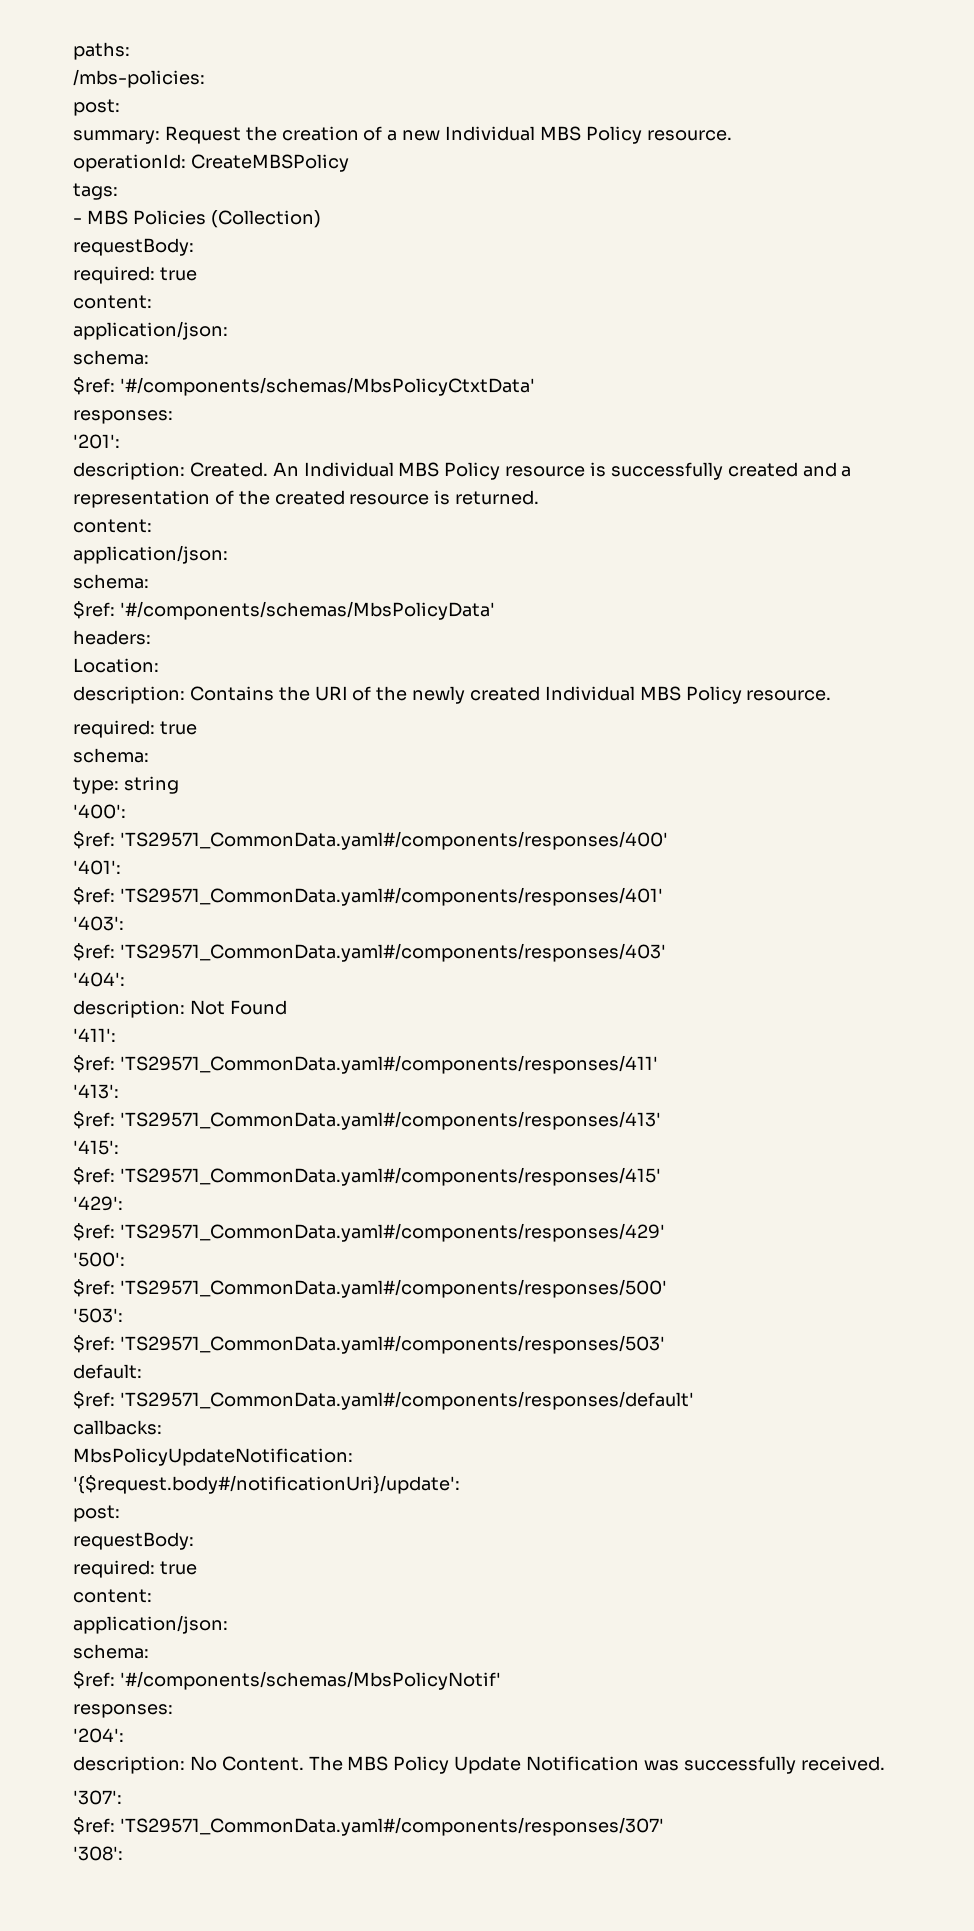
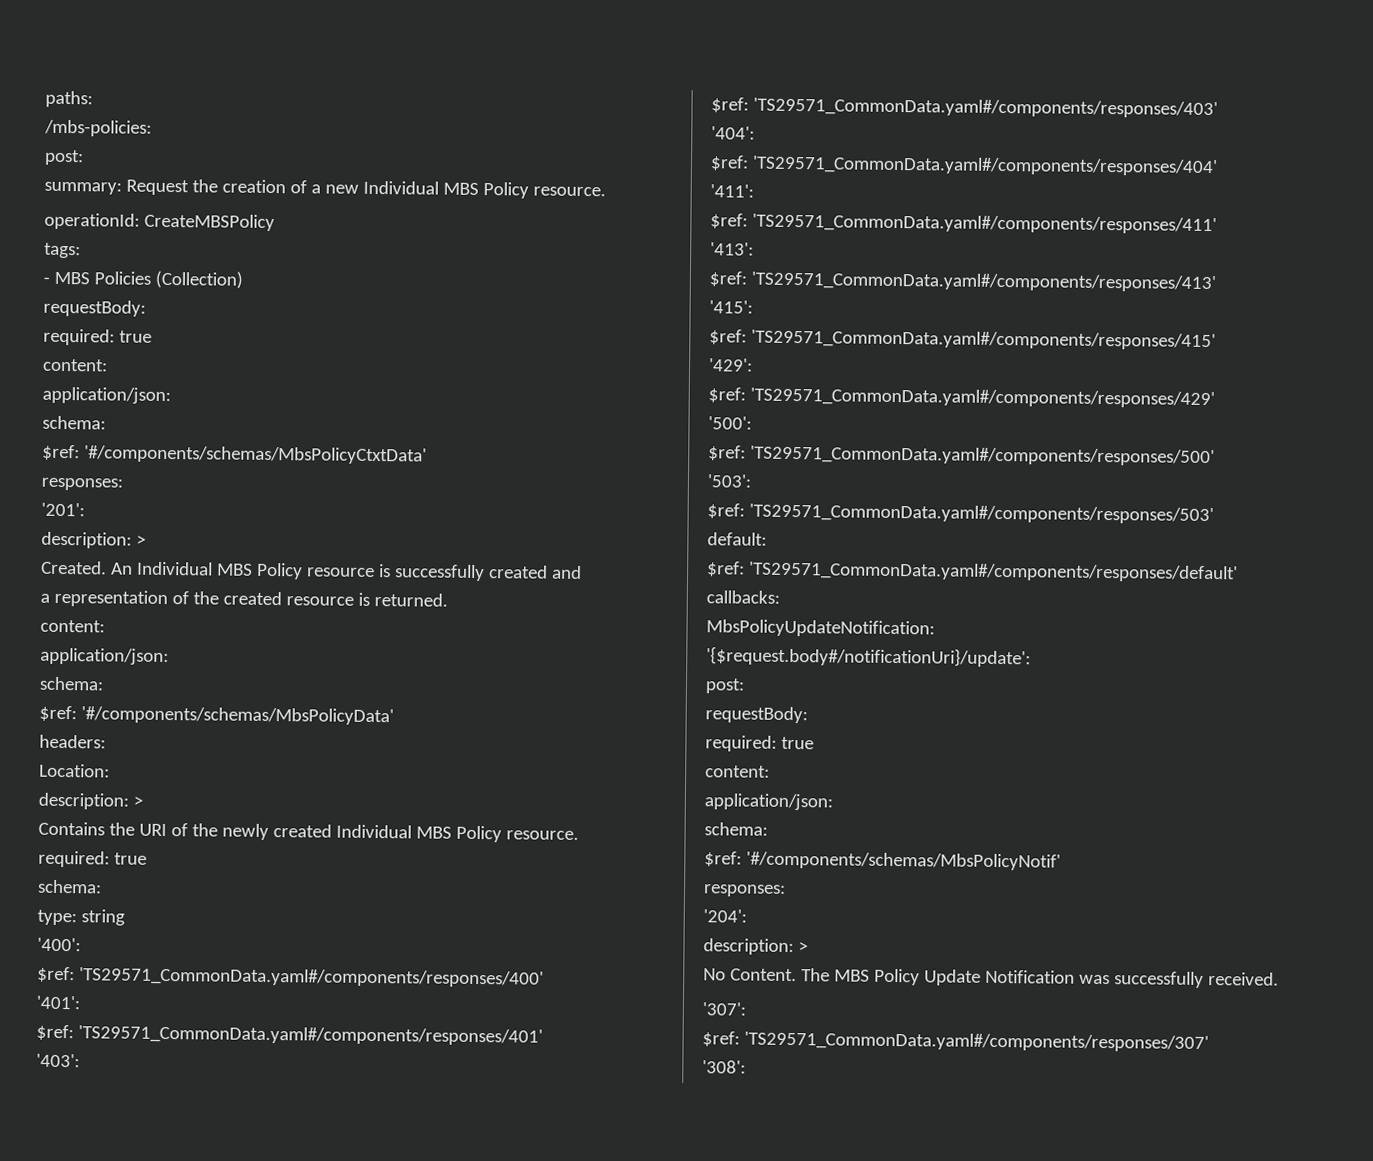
  '201':
- description: Created.
+ description: >
+ Created.
- An Individual MBS Policy resource is successfully created and a representation of the created resource is returned.
+ An Individual MBS Policy resource is successfully created and
+ a representation of the created resource is returned.
  Location:
- description: Contains the URI of the newly created Individual MBS Policy resource.
+ description: >
+ Contains the URI of the newly created Individual MBS Policy resource.
- description: Not Found
+ $ref: 'TS29571_CommonData.yaml#/components/responses/404'
  '204':
- description: No Content.
+ description: >
+ No Content.

